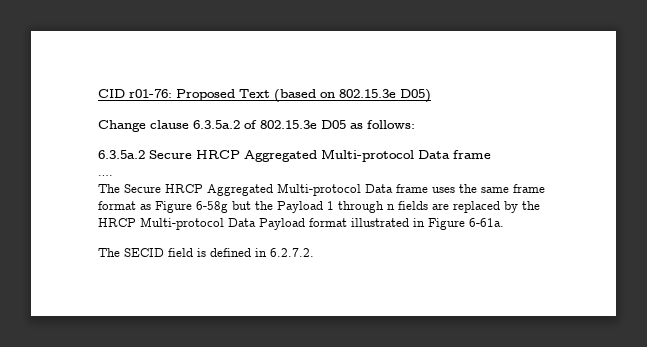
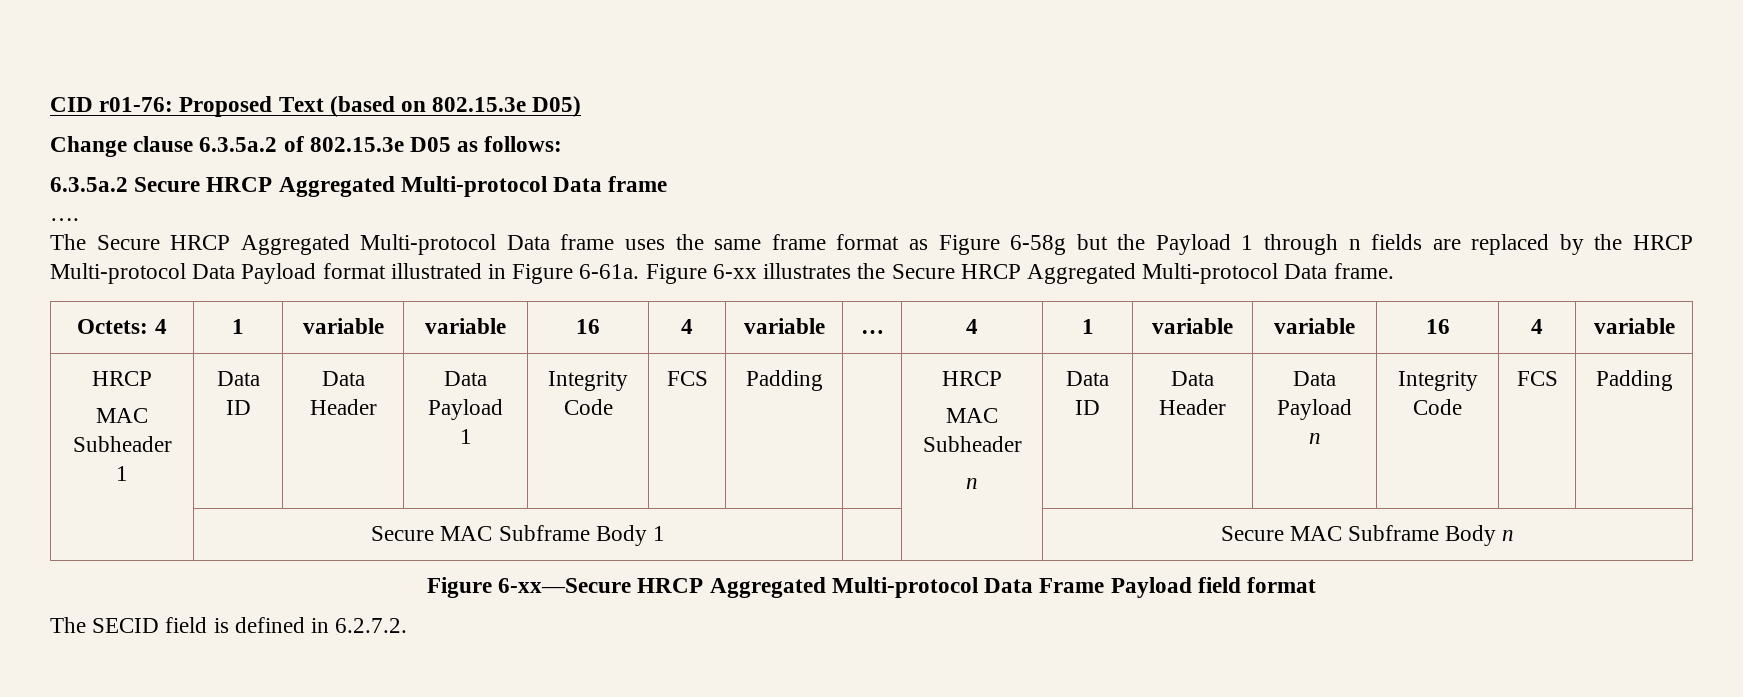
+ Figure 6-xx illustrates the Secure HRCP Aggregated Multi-protocol Data frame.
+ Octets: 4 | 1 | variable | variable | 16 | 4 | variable | … | 4 | 1 | variable | variable | 16 | 4 | variable
+ HRCP
+ MAC Subheader 1 | Data ID | Data Header | Data Payload 1 | Integrity Code | FCS | Padding | | HRCP
+ MAC Subheader
+ n | Data ID | Data Header | Data Payload n | Integrity Code | FCS | Padding
+ | Secure MAC Subframe Body 1 | | | Secure MAC Subframe Body n
+ Figure 6-xx—Secure HRCP Aggregated Multi-protocol Data Frame Payload field format

